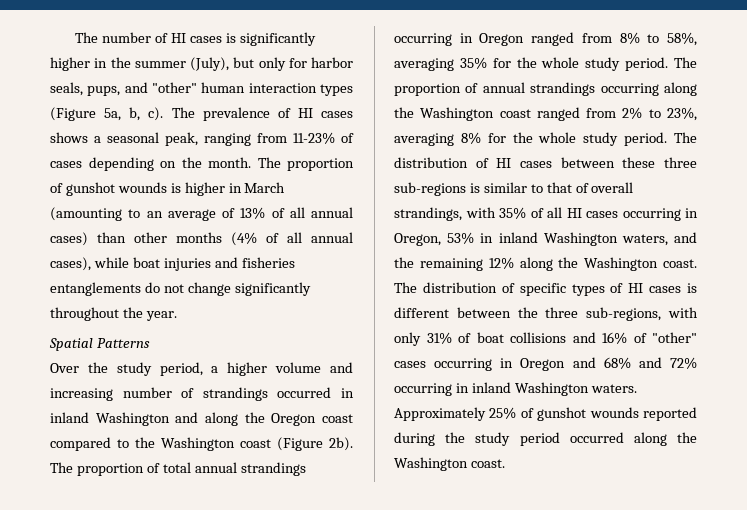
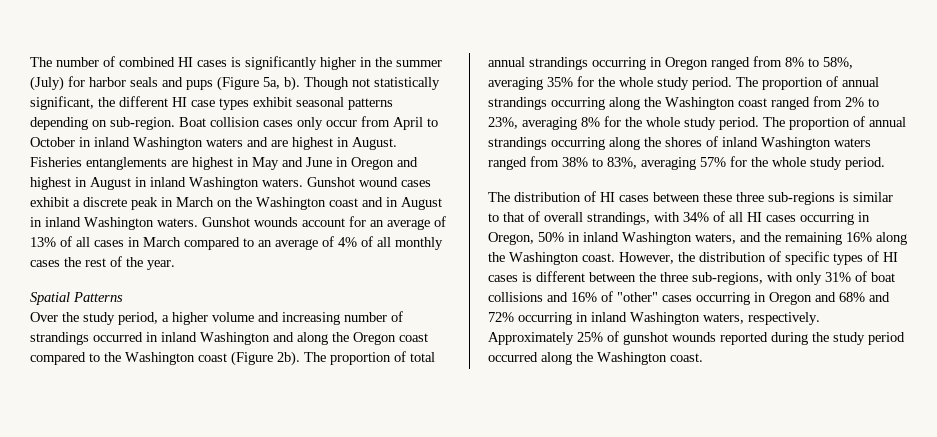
- The number of HI cases is significantly higher in the summer (July), but only for harbor seals, pups, and "other" human interaction types (Figure 5a, b, c). The prevalence of HI cases shows a seasonal peak, ranging from 11-23% of cases depending on the month. The proportion of gunshot wounds is higher in March (amounting to an average of 13% of all annual cases) than other months (4% of all annual cases), while boat injuries and fisheries entanglements do not change significantly throughout the year.
+ The number of combined HI cases is significantly higher in the summer (July) for harbor seals and pups (Figure 5a, b). Though not statistically significant, the different HI case types exhibit seasonal patterns depending on sub-region. Boat collision cases only occur from April to October in inland Washington waters and are highest in August. Fisheries entanglements are highest in May and June in Oregon and highest in August in inland Washington waters. Gunshot wound cases exhibit a discrete peak in March on the Washington coast and in August in inland Washington waters. Gunshot wounds account for an average of 13% of all cases in March compared to an average of 4% of all monthly cases the rest of the year.
- The distribution of HI cases between these three sub-regions is similar to that of overall strandings, with 35% of all HI cases occurring in Oregon, 53% in inland Washington waters, and the remaining 12% along the Washington coast. The distribution of specific types of HI cases is different between the three sub-regions, with only 31% of boat collisions and 16% of "other" cases occurring in Oregon and 68% and 72% occurring in inland Washington waters.
+ The proportion of annual strandings occurring along the shores of inland Washington waters ranged from 38% to 83%, averaging 57% for the whole study period.
+ The distribution of HI cases between these three sub-regions is similar to that of overall strandings, with 34% of all HI cases occurring in Oregon, 50% in inland Washington waters, and the remaining 16% along the Washington coast. However, the distribution of specific types of HI cases is different between the three sub-regions, with only 31% of boat collisions and 16% of "other" cases occurring in Oregon and 68% and 72% occurring in inland Washington waters, respectively.

